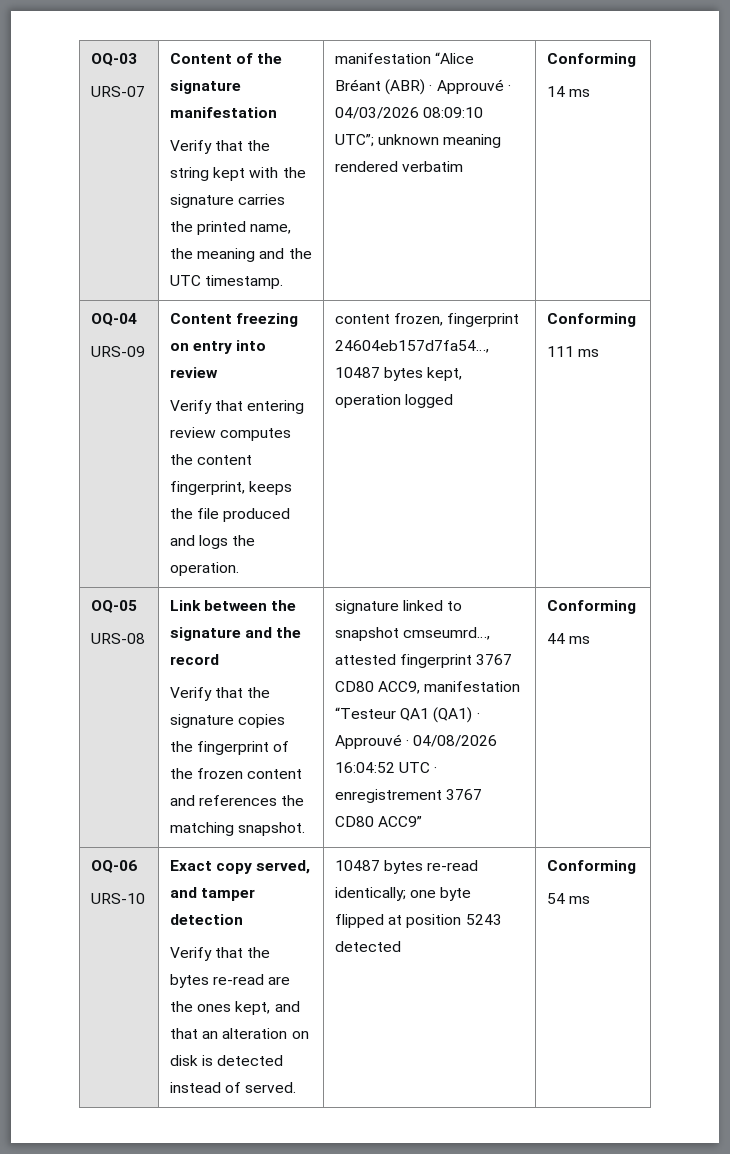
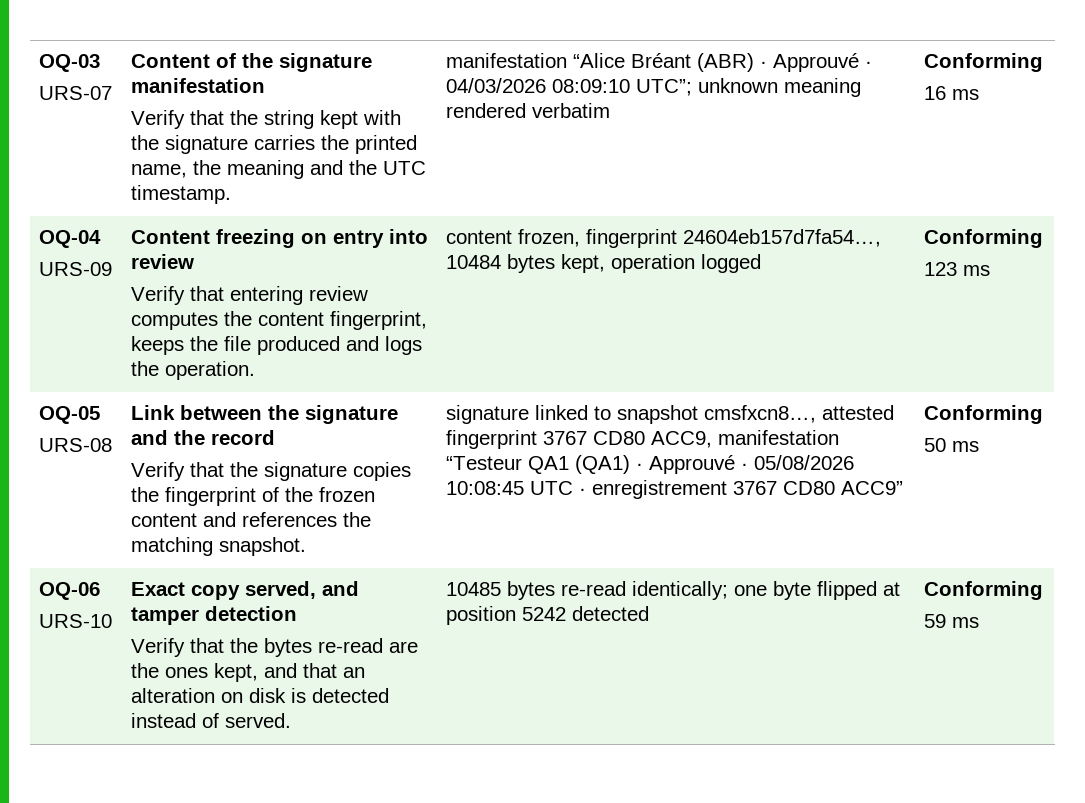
- 14 ms
+ 16 ms
  OQ-04
  URS-09 | Content freezing on entry into review
- Verify that entering review computes the content fingerprint, keeps the file produced and logs the operation. | content frozen, fingerprint 24604eb157d7fa54…, 10487 bytes kept, operation logged | Conforming
- 111 ms
+ Verify that entering review computes the content fingerprint, keeps the file produced and logs the operation. | content frozen, fingerprint 24604eb157d7fa54…, 10484 bytes kept, operation logged | Conforming
+ 123 ms
- signature linked to snapshot cmseumrd…, attested fingerprint 3767 CD80 ACC9, manifestation “Testeur QA1 (QA1) · Approuvé · 04/08/2026 16:04:52 UTC · enregistrement 3767 CD80 ACC9”
+ signature linked to snapshot cmsfxcn8…, attested fingerprint 3767 CD80 ACC9, manifestation “Testeur QA1 (QA1) · Approuvé · 05/08/2026 10:08:45 UTC · enregistrement 3767 CD80 ACC9”
- 44 ms
+ 50 ms
- 10487 bytes re-read identically; one byte flipped at position 5243 detected
+ 10485 bytes re-read identically; one byte flipped at position 5242 detected
- 54 ms
+ 59 ms

